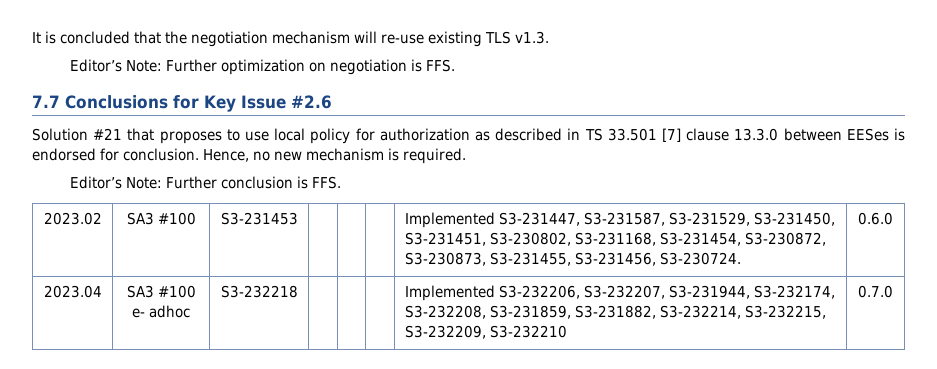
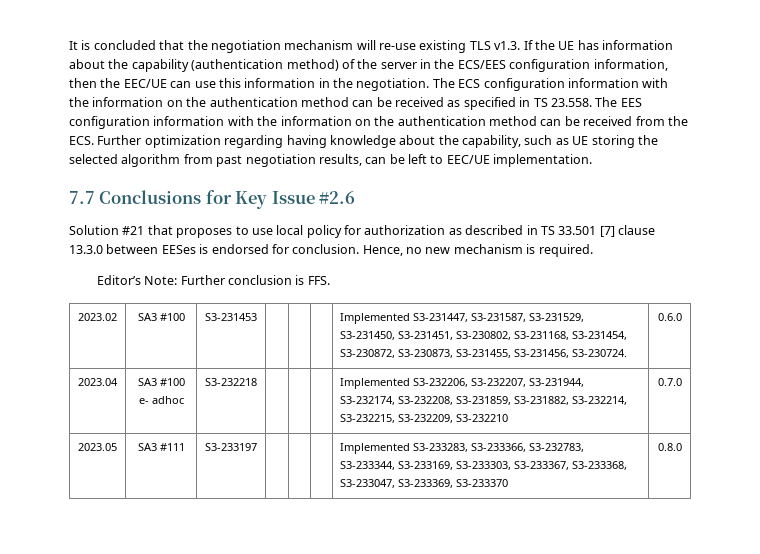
- It is concluded that the negotiation mechanism will re-use existing TLS v1.3.
- Editor’s Note: Further optimization on negotiation is FFS.
+ It is concluded that the negotiation mechanism will re-use existing TLS v1.3. If the UE has information about the capability (authentication method) of the server in the ECS/EES configuration information, then the EEC/UE can use this information in the negotiation. The ECS configuration information with the information on the authentication method can be received as specified in TS 23.558. The EES configuration information with the information on the authentication method can be received from the ECS. Further optimization regarding having knowledge about the capability, such as UE storing the selected algorithm from past negotiation results, can be left to EEC/UE implementation.
+ 2023.05 | SA3 #111 | S3-233197 | | | | Implemented S3-233283, S3-233366, S3-232783, S3-233344, S3‑233169, S3-233303, S3‑233367, S3-233368, S3‑233047, S3‑233369, S3‑233370 | 0.8.0

